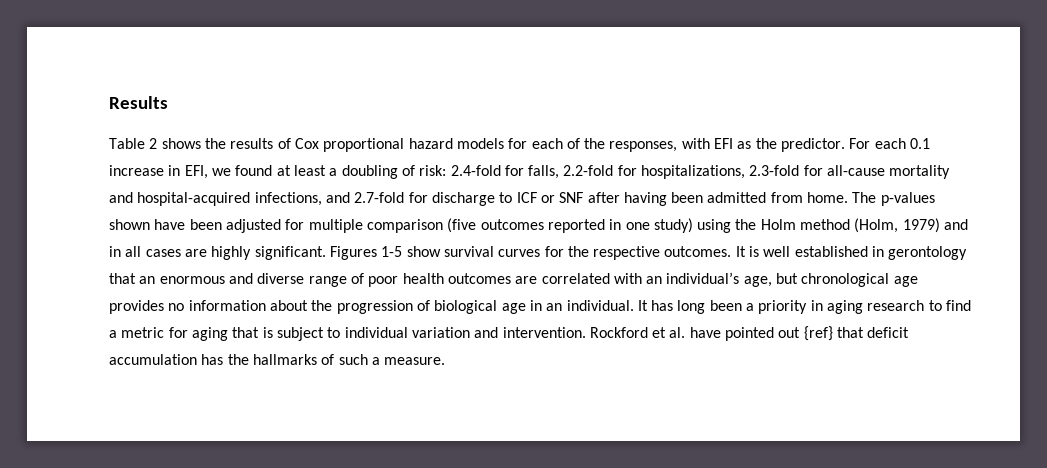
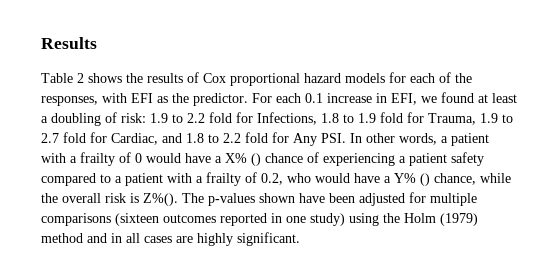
- For each 0.1 increase in EFI, we found at least a doubling of risk: 2.4-fold for falls, 2.2-fold for hospitalizations, 2.3-fold for all-cause mortality and hospital-acquired infections, and 2.7-fold for discharge to ICF or SNF after having been admitted from home.
+ For each 0.1 increase in EFI, we found at least a doubling of risk: 1.9 to 2.2 fold for Infections, 1.8 to 1.9 fold for Trauma, 1.9 to 2.7 fold for Cardiac, and 1.8 to 2.2 fold for Any PSI. In other words, a patient with a frailty of 0 would have a X% () chance of experiencing a patient safety compared to a patient with a frailty of 0.2, who would have a Y% () chance, while the overall risk is Z%().
- The p-values shown have been adjusted for multiple comparison (five outcomes reported in one study) using the Holm method (Holm, 1979) and in all cases are highly significant. Figures 1-5 show survival curves for the respective outcomes. It is well established in gerontology that an enormous and diverse range of poor health outcomes are correlated with an individual’s age, but chronological age provides no information about the progression of biological age in an individual. It has long been a priority in aging research to find a metric for aging that is subject to individual variation and intervention. Rockford et al. have pointed out {ref} that deficit accumulation has the hallmarks of such a measure.
+ The p-values shown have been adjusted for multiple comparisons (sixteen outcomes reported in one study) using the Holm (1979) method and in all cases are highly significant.

